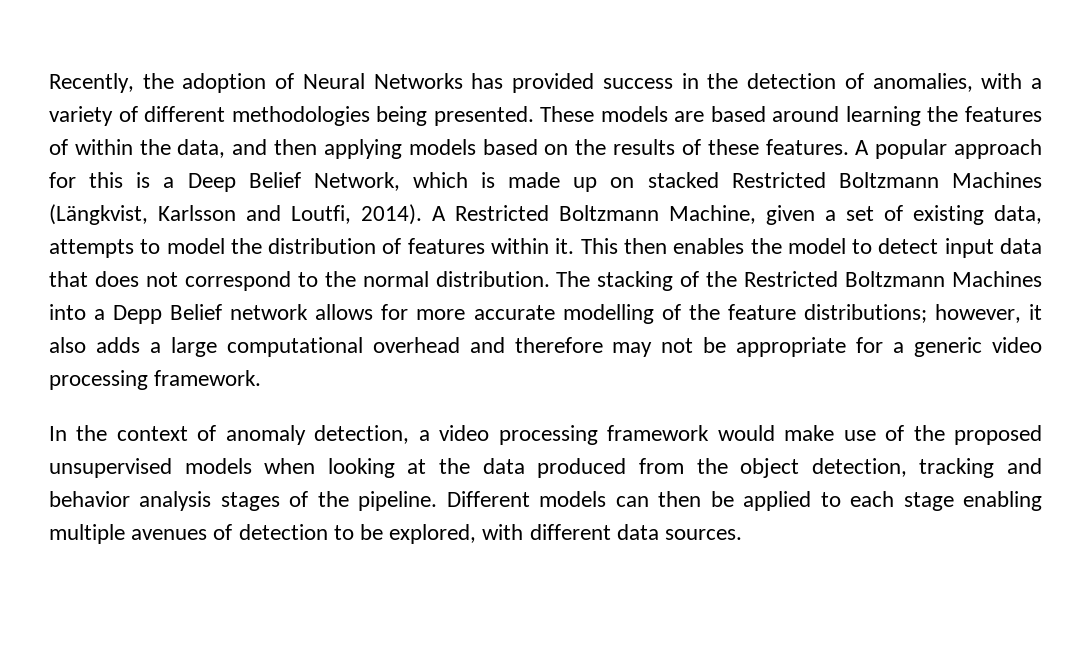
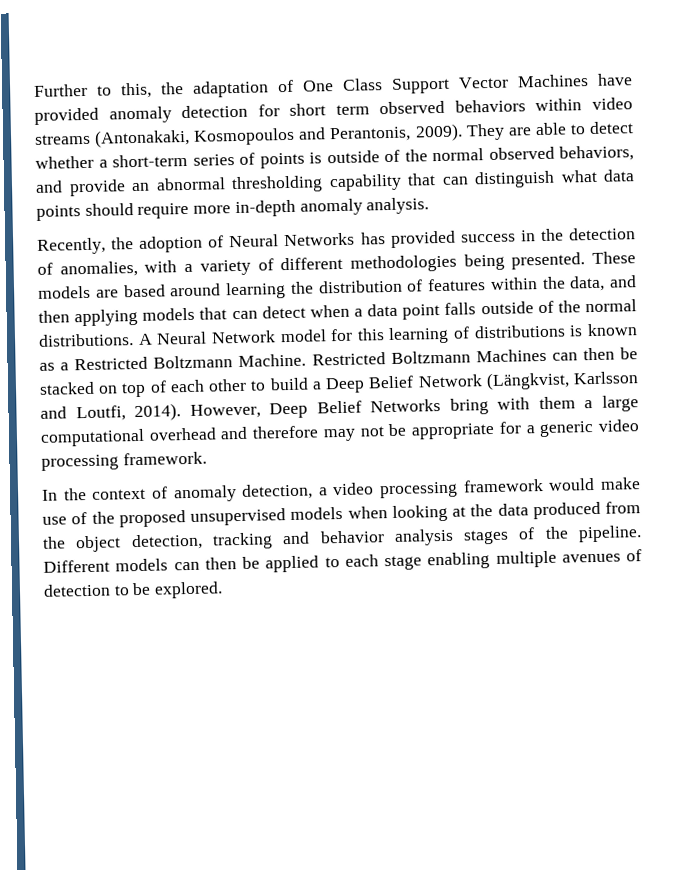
+ Further to this, the adaptation of One Class Support Vector Machines have provided anomaly detection for short term observed behaviors within video streams (Antonakaki, Kosmopoulos and Perantonis, 2009). They are able to detect whether a short-term series of points is outside of the normal observed behaviors, and provide an abnormal thresholding capability that can distinguish what data points should require more in-depth anomaly analysis.
- These models are based around learning the features of within the data, and then applying models based on the results of these features. A popular approach for this is a Deep Belief Network, which is made up on stacked Restricted Boltzmann Machines (Längkvist, Karlsson and Loutfi, 2014).
+ These models are based around learning the distribution of features within the data, and then applying models that can detect when a data point falls outside of the normal distributions. A Neural Network model for this learning of distributions is known as a Restricted Boltzmann Machine. Restricted Boltzmann Machines can then be stacked on top of each other to build a Deep Belief Network (Längkvist, Karlsson and Loutfi, 2014).
- A Restricted Boltzmann Machine, given a set of existing data, attempts to model the distribution of features within it. This then enables the model to detect input data that does not correspond to the normal distribution. The stacking of the Restricted Boltzmann Machines into a Depp Belief network allows for more accurate modelling of the feature distributions; however, it also adds a large computational overhead and therefore may not be appropriate for a generic video processing framework.
+ However, Deep Belief Networks bring with them a large computational overhead and therefore may not be appropriate for a generic video processing framework.
- Different models can then be applied to each stage enabling multiple avenues of detection to be explored, with different data sources.
+ Different models can then be applied to each stage enabling multiple avenues of detection to be explored.

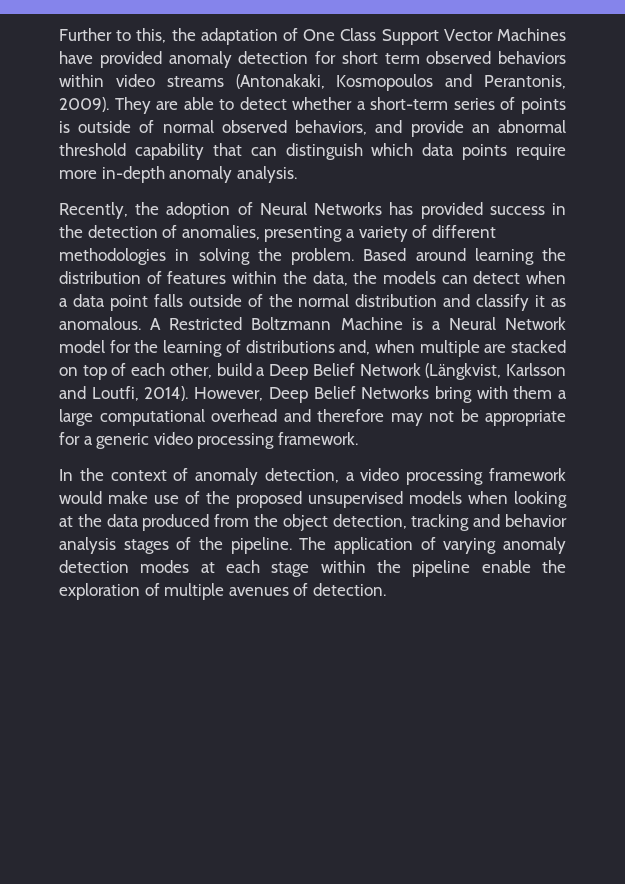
- They are able to detect whether a short-term series of points is outside of the normal observed behaviors, and provide an abnormal thresholding capability that can distinguish what data points should require more in-depth anomaly analysis.
+ They are able to detect whether a short-term series of points is outside of normal observed behaviors, and provide an abnormal threshold capability that can distinguish which data points require more in-depth anomaly analysis.
- Recently, the adoption of Neural Networks has provided success in the detection of anomalies, with a variety of different methodologies being presented. These models are based around learning the distribution of features within the data, and then applying models that can detect when a data point falls outside of the normal distributions. A Neural Network model for this learning of distributions is known as a Restricted Boltzmann Machine. Restricted Boltzmann Machines can then be stacked on top of each other to build a Deep Belief Network (Längkvist, Karlsson and Loutfi, 2014).
+ Recently, the adoption of Neural Networks has provided success in the detection of anomalies, presenting a variety of different methodologies in solving the problem. Based around learning the distribution of features within the data, the models can detect when a data point falls outside of the normal distribution and classify it as anomalous. A Restricted Boltzmann Machine is a Neural Network model for the learning of distributions and, when multiple are stacked on top of each other, build a Deep Belief Network (Längkvist, Karlsson and Loutfi, 2014).
- Different models can then be applied to each stage enabling multiple avenues of detection to be explored.
+ The application of varying anomaly detection modes at each stage within the pipeline enable the exploration of multiple avenues of detection.

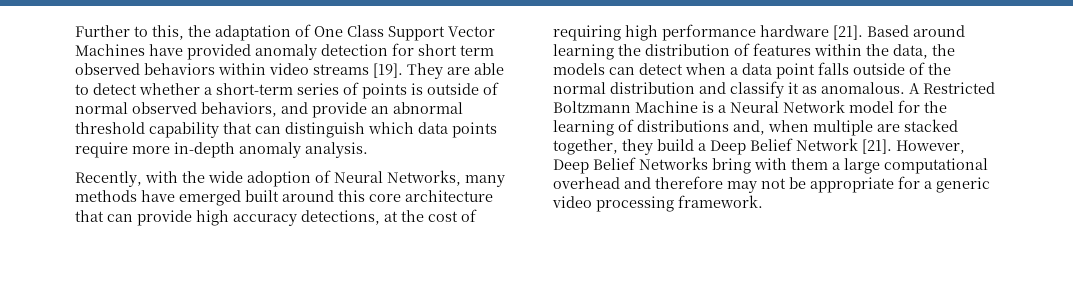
- Further to this, the adaptation of One Class Support Vector Machines have provided anomaly detection for short term observed behaviors within video streams (Antonakaki, Kosmopoulos and Perantonis, 2009).
+ Further to this, the adaptation of One Class Support Vector Machines have provided anomaly detection for short term observed behaviors within video streams [19].
- Recently, the adoption of Neural Networks has provided success in the detection of anomalies, presenting a variety of different methodologies in solving the problem.
+ Recently, with the wide adoption of Neural Networks, many methods have emerged built around this core architecture that can provide high accuracy detections, at the cost of requiring high performance hardware [21].
- A Restricted Boltzmann Machine is a Neural Network model for the learning of distributions and, when multiple are stacked on top of each other, build a Deep Belief Network (Längkvist, Karlsson and Loutfi, 2014).
+ A Restricted Boltzmann Machine is a Neural Network model for the learning of distributions and, when multiple are stacked together, they build a Deep Belief Network [21].
- In the context of anomaly detection, a video processing framework would make use of the proposed unsupervised models when looking at the data produced from the object detection, tracking and behavior analysis stages of the pipeline. The application of varying anomaly detection modes at each stage within the pipeline enable the exploration of multiple avenues of detection.

